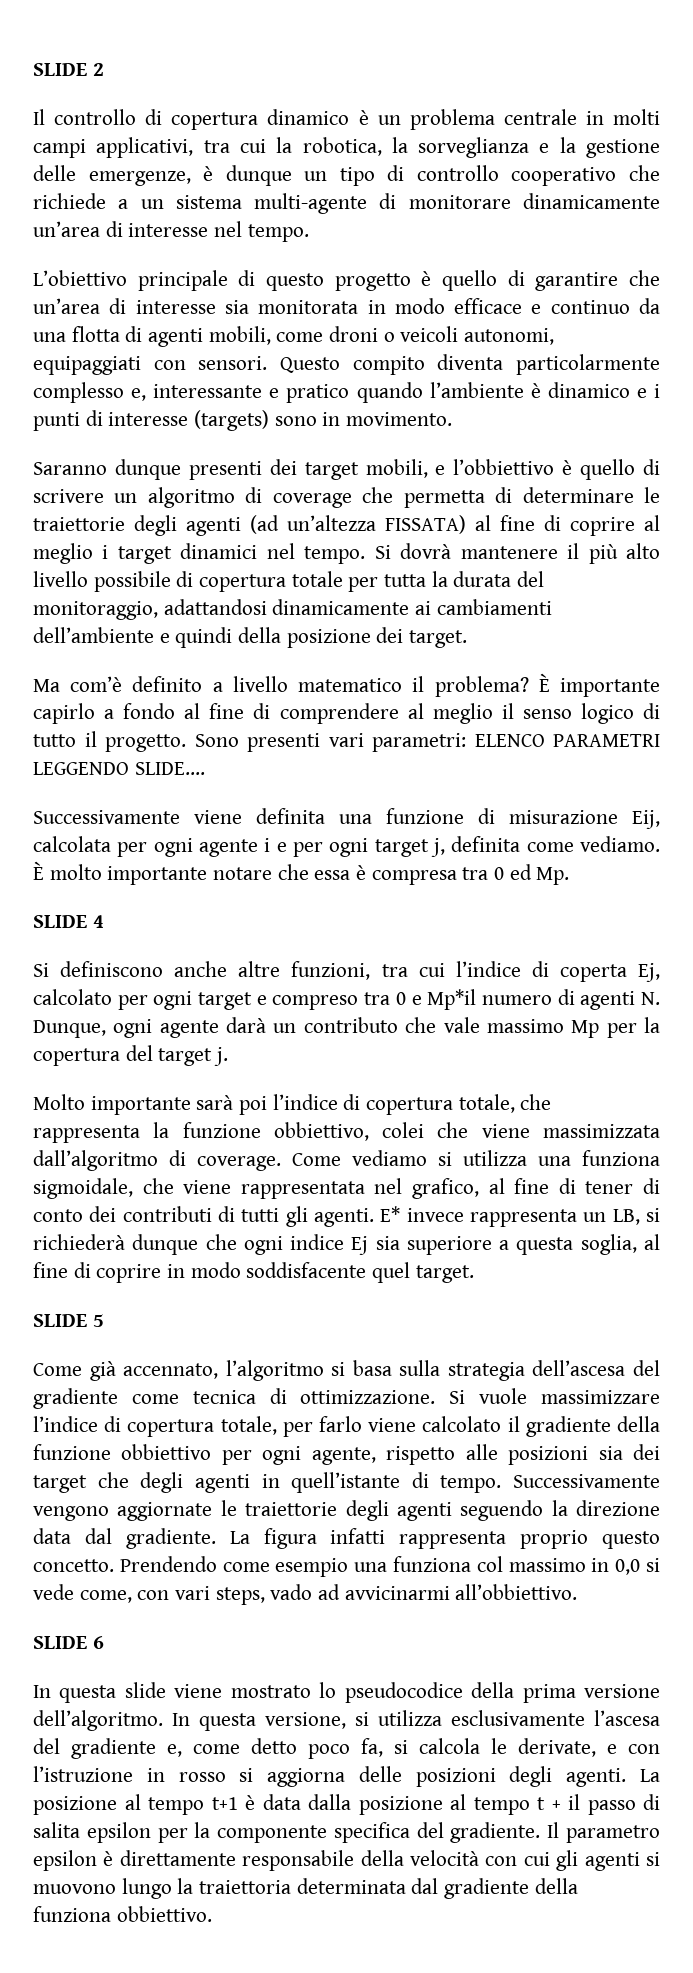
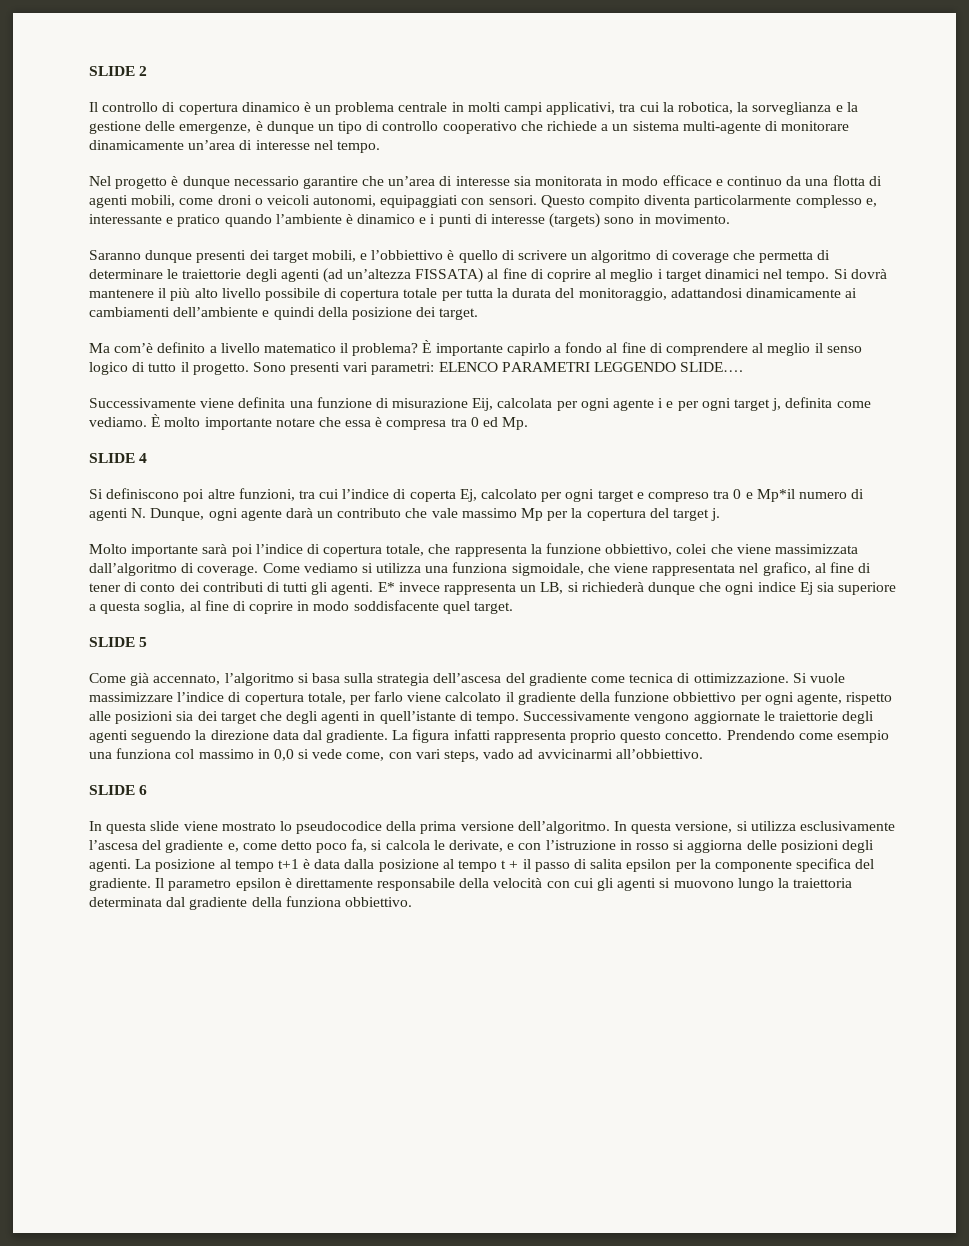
- L’obiettivo principale di questo progetto è quello di garantire che un’area di interesse sia monitorata in modo efficace e continuo da una flotta di agenti mobili, come droni o veicoli autonomi, equipaggiati con sensori.
+ Nel progetto è dunque necessario garantire che un’area di interesse sia monitorata in modo efficace e continuo da una flotta di agenti mobili, come droni o veicoli autonomi, equipaggiati con sensori.
- Si definiscono anche altre funzioni, tra cui l’indice di coperta Ej, calcolato per ogni target e compreso tra 0 e Mp*il numero di agenti N. Dunque, ogni agente darà un contributo che vale massimo Mp per la copertura del target j.
+ Si definiscono poi altre funzioni, tra cui l’indice di coperta Ej, calcolato per ogni target e compreso tra 0 e Mp*il numero di agenti N. Dunque, ogni agente darà un contributo che vale massimo Mp per la copertura del target j.

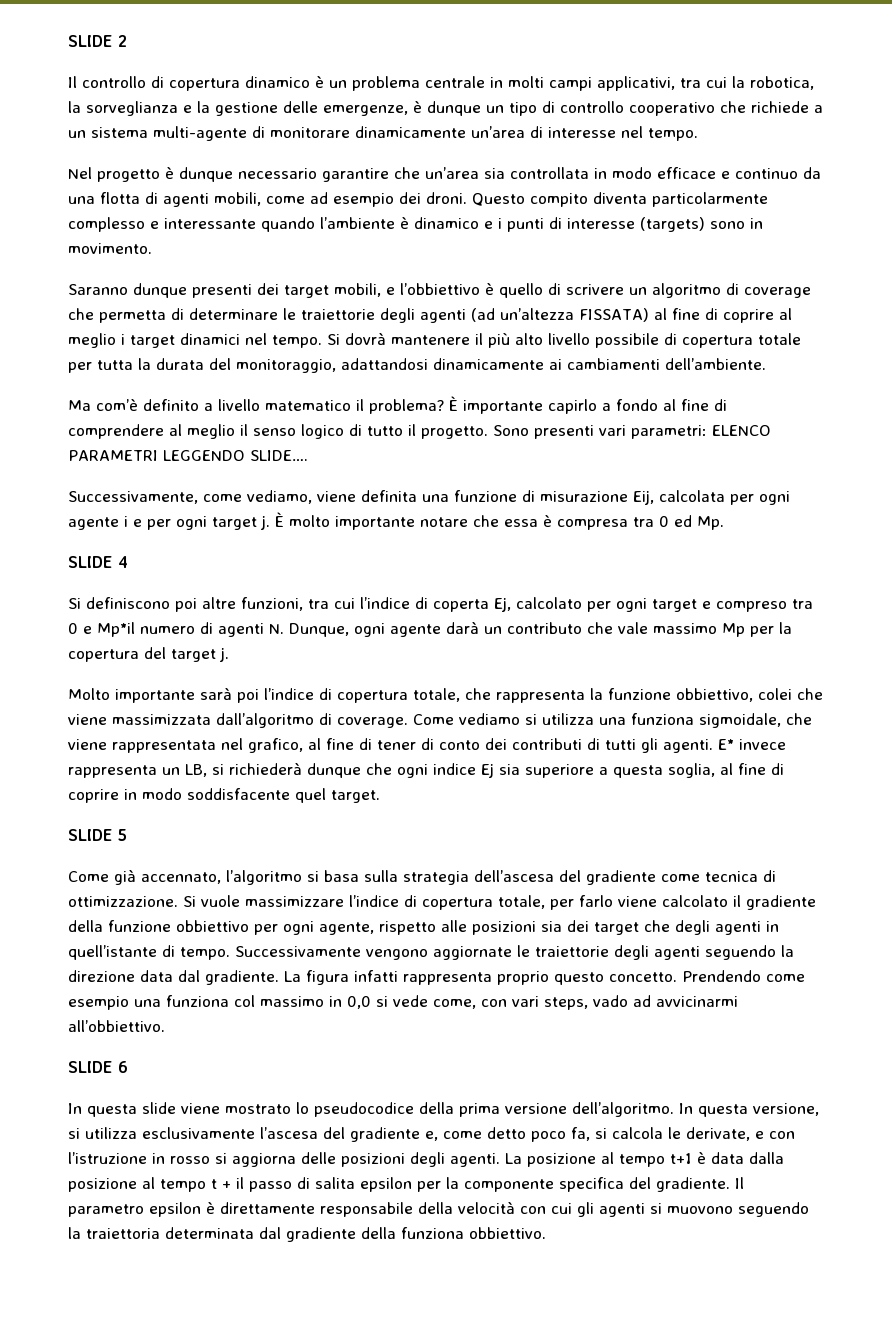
- Nel progetto è dunque necessario garantire che un’area di interesse sia monitorata in modo efficace e continuo da una flotta di agenti mobili, come droni o veicoli autonomi, equipaggiati con sensori.
+ Nel progetto è dunque necessario garantire che un’area sia controllata in modo efficace e continuo da una flotta di agenti mobili, come ad esempio dei droni.
- Questo compito diventa particolarmente complesso e, interessante e pratico quando l’ambiente è dinamico e i punti di interesse (targets) sono in movimento.
+ Questo compito diventa particolarmente complesso e interessante quando l’ambiente è dinamico e i punti di interesse (targets) sono in movimento.
- Si dovrà mantenere il più alto livello possibile di copertura totale per tutta la durata del monitoraggio, adattandosi dinamicamente ai cambiamenti dell’ambiente e quindi della posizione dei target.
+ Si dovrà mantenere il più alto livello possibile di copertura totale per tutta la durata del monitoraggio, adattandosi dinamicamente ai cambiamenti dell’ambiente.
- Successivamente viene definita una funzione di misurazione Eij, calcolata per ogni agente i e per ogni target j, definita come vediamo.
+ Successivamente, come vediamo, viene definita una funzione di misurazione Eij, calcolata per ogni agente i e per ogni target j.
- Il parametro epsilon è direttamente responsabile della velocità con cui gli agenti si muovono lungo la traiettoria determinata dal gradiente della funziona obbiettivo.
+ Il parametro epsilon è direttamente responsabile della velocità con cui gli agenti si muovono seguendo la traiettoria determinata dal gradiente della funziona obbiettivo.

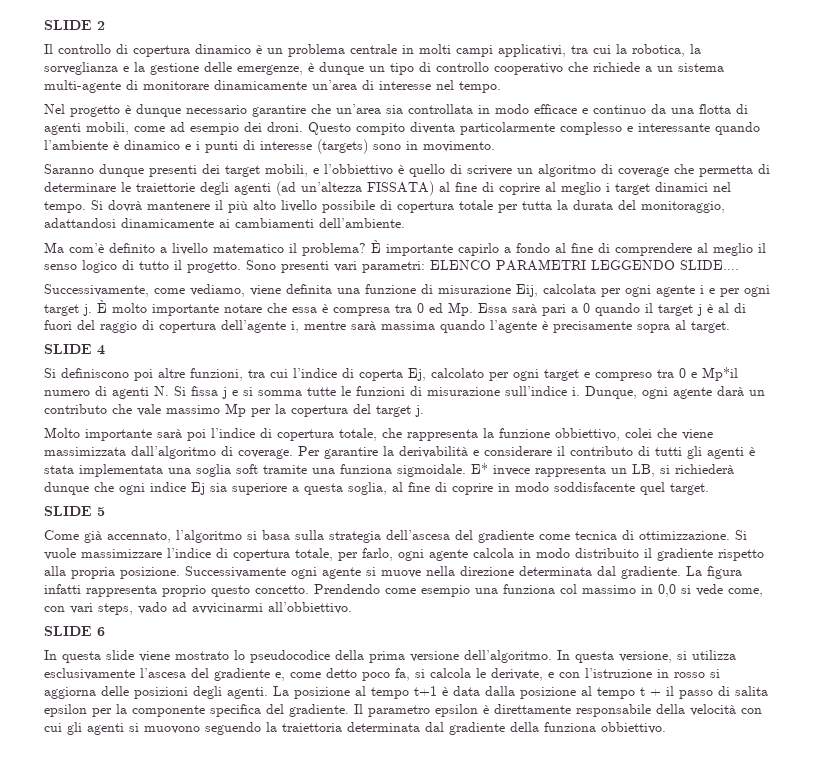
- È molto importante notare che essa è compresa tra 0 ed Mp.
+ È molto importante notare che essa è compresa tra 0 ed Mp. Essa sarà pari a 0 quando il target j è al di fuori del raggio di copertura dell’agente i, mentre sarà massima quando l’agente è precisamente sopra al target.
- Si definiscono poi altre funzioni, tra cui l’indice di coperta Ej, calcolato per ogni target e compreso tra 0 e Mp*il numero di agenti N. Dunque, ogni agente darà un contributo che vale massimo Mp per la copertura del target j.
+ Si definiscono poi altre funzioni, tra cui l’indice di coperta Ej, calcolato per ogni target e compreso tra 0 e Mp*il numero di agenti N. Si fissa j e si somma tutte le funzioni di misurazione sull’indice i. Dunque, ogni agente darà un contributo che vale massimo Mp per la copertura del target j.
- Come vediamo si utilizza una funziona sigmoidale, che viene rappresentata nel grafico, al fine di tener di conto dei contributi di tutti gli agenti.
+ Per garantire la derivabilità e considerare il contributo di tutti gli agenti è stata implementata una soglia soft tramite una funziona sigmoidale.
- Si vuole massimizzare l’indice di copertura totale, per farlo viene calcolato il gradiente della funzione obbiettivo per ogni agente, rispetto alle posizioni sia dei target che degli agenti in quell’istante di tempo. Successivamente vengono aggiornate le traiettorie degli agenti seguendo la direzione data dal gradiente.
+ Si vuole massimizzare l’indice di copertura totale, per farlo, ogni agente calcola in modo distribuito il gradiente rispetto alla propria posizione. Successivamente ogni agente si muove nella direzione determinata dal gradiente.

